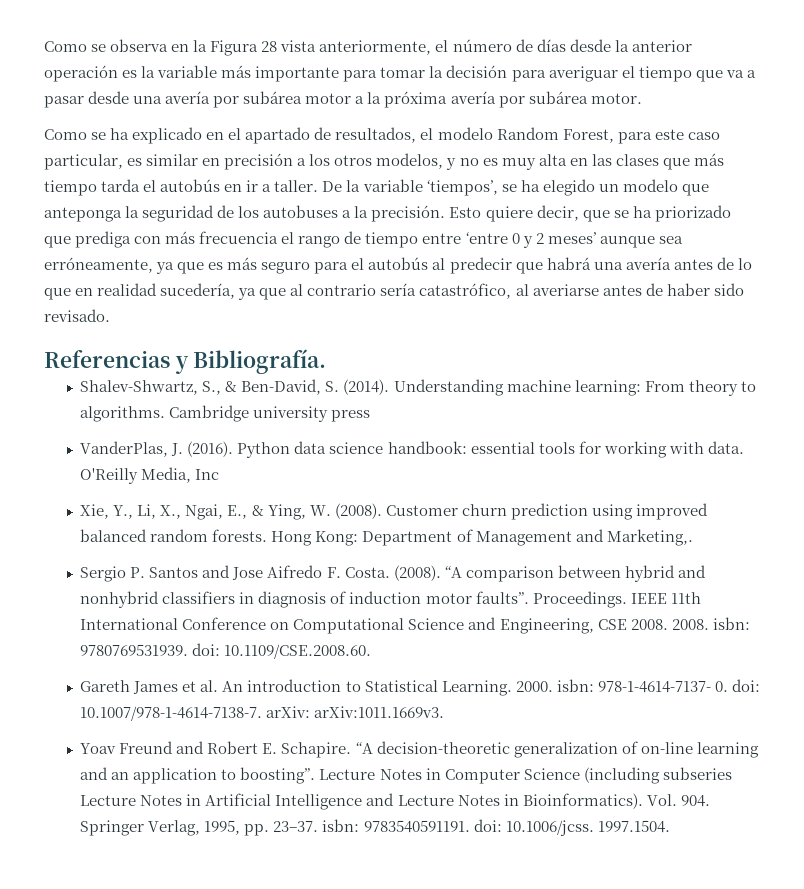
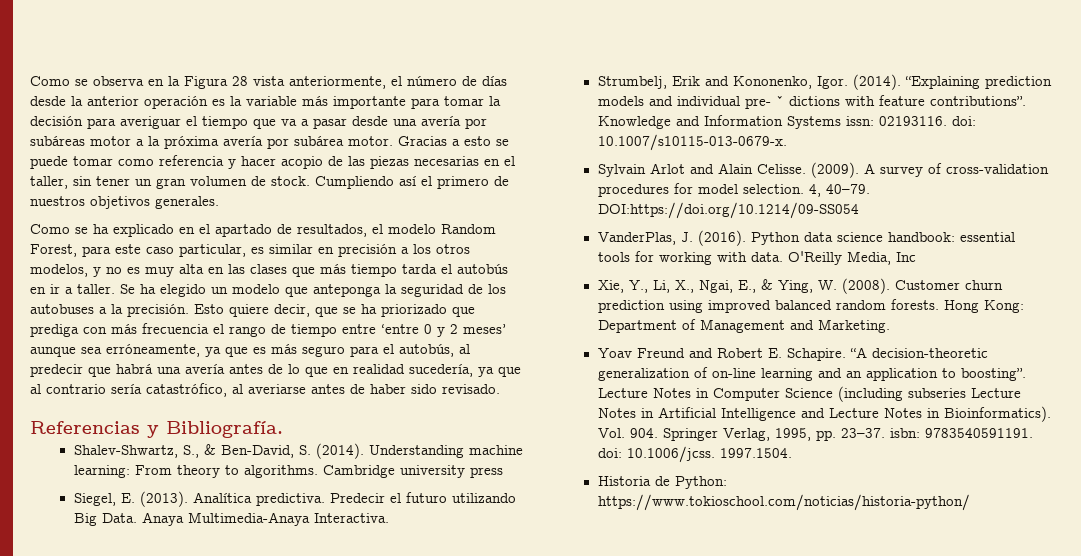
- Como se observa en la Figura 28 vista anteriormente, el número de días desde la anterior operación es la variable más importante para tomar la decisión para averiguar el tiempo que va a pasar desde una avería por subárea motor a la próxima avería por subárea motor.
+ Como se observa en la Figura 28 vista anteriormente, el número de días desde la anterior operación es la variable más importante para tomar la decisión para averiguar el tiempo que va a pasar desde una avería por subáreas motor a la próxima avería por subárea motor. Gracias a esto se puede tomar como referencia y hacer acopio de las piezas necesarias en el taller, sin tener un gran volumen de stock. Cumpliendo así el primero de nuestros objetivos generales.
- De la variable ‘tiempos’, se ha elegido un modelo que anteponga la seguridad de los autobuses a la precisión.
+ Se ha elegido un modelo que anteponga la seguridad de los autobuses a la precisión.
- Esto quiere decir, que se ha priorizado que prediga con más frecuencia el rango de tiempo entre ‘entre 0 y 2 meses’ aunque sea erróneamente, ya que es más seguro para el autobús al predecir que habrá una avería antes de lo que en realidad sucedería, ya que al contrario sería catastrófico, al averiarse antes de haber sido revisado.
+ Esto quiere decir, que se ha priorizado que prediga con más frecuencia el rango de tiempo entre ‘entre 0 y 2 meses’ aunque sea erróneamente, ya que es más seguro para el autobús, al predecir que habrá una avería antes de lo que en realidad sucedería, ya que al contrario sería catastrófico, al averiarse antes de haber sido revisado.
+ Siegel, E. (2013). Analítica predictiva. Predecir el futuro utilizando Big Data. Anaya Multimedia-Anaya Interactiva.
+ Strumbelj, Erik and Kononenko, Igor. (2014). “Explaining prediction models and individual pre- ˇ dictions with feature contributions”. Knowledge and Information Systems issn: 02193116. doi: 10.1007/s10115-013-0679-x.
+ Sylvain Arlot and Alain Celisse. (2009). A survey of cross-validation procedures for model selection. 4, 40–79. DOI:https://doi.org/10.1214/09-SS054
- Hong Kong: Department of Management and Marketing,.
- Sergio P. Santos and Jose Aifredo F. Costa. (2008). “A comparison between hybrid and nonhybrid classifiers in diagnosis of induction motor faults”. Proceedings. IEEE 11th International Conference on Computational Science and Engineering, CSE 2008. 2008. isbn: 9780769531939. doi: 10.1109/CSE.2008.60.
- Gareth James et al. An introduction to Statistical Learning. 2000. isbn: 978-1-4614-7137- 0. doi: 10.1007/978-1-4614-7138-7. arXiv: arXiv:1011.1669v3.
+ Hong Kong: Department of Management and Marketing.
+ Historia de Python: https://www.tokioschool.com/noticias/historia-python/

